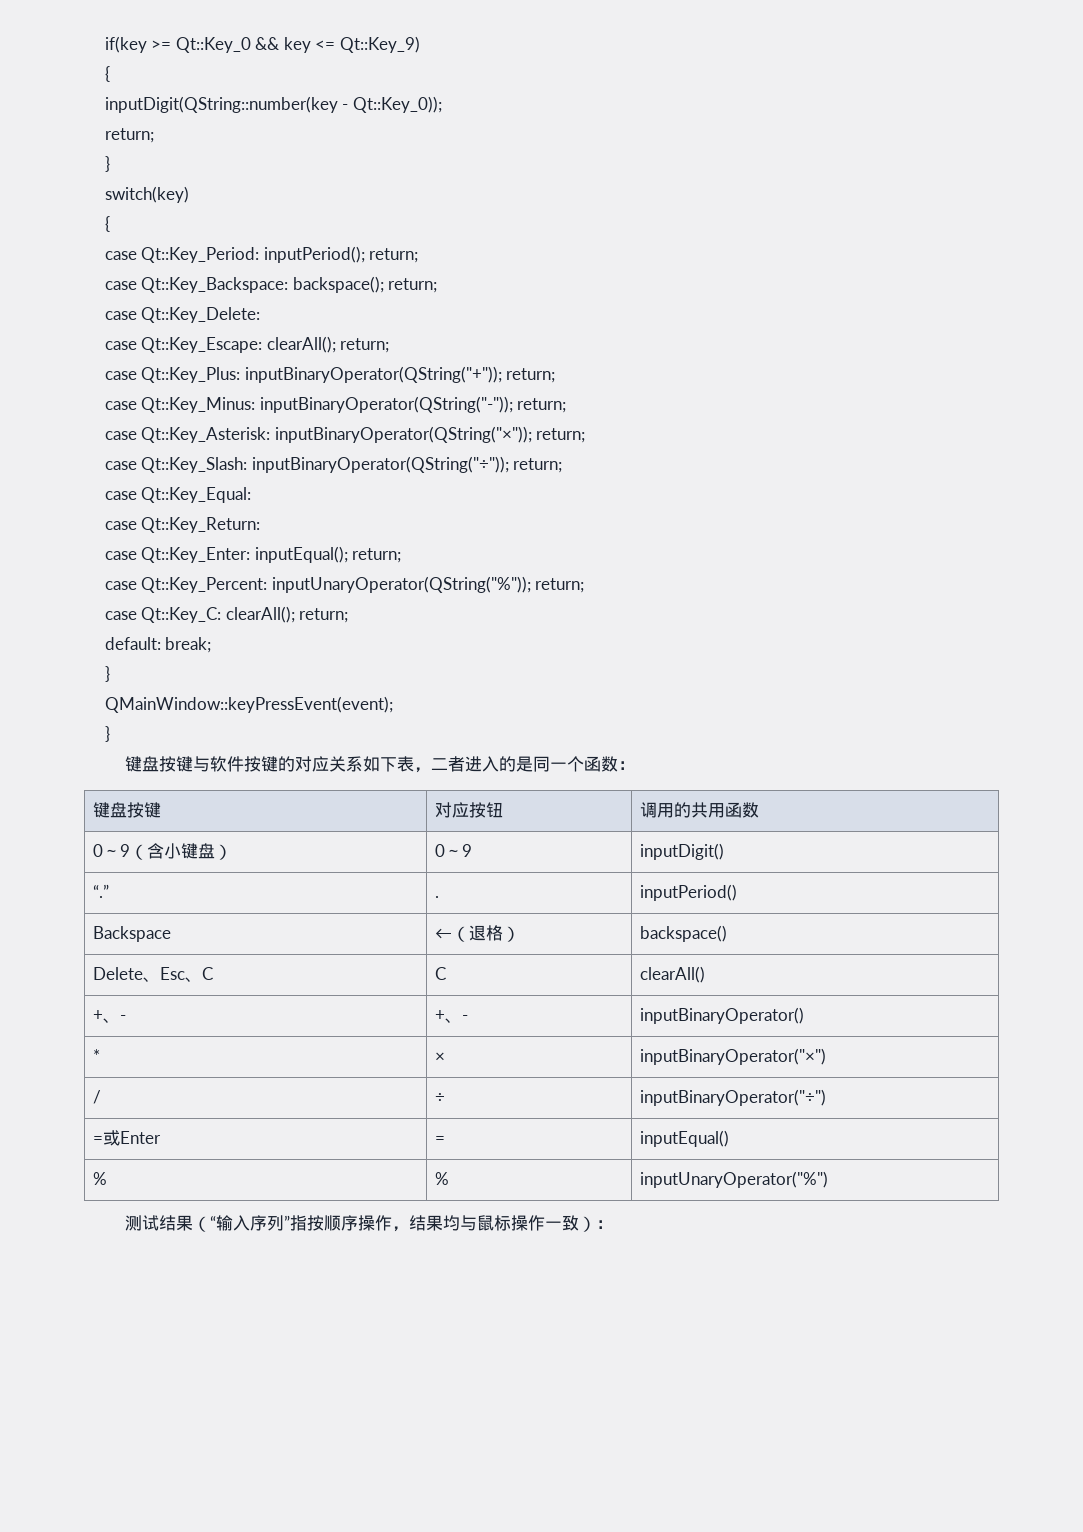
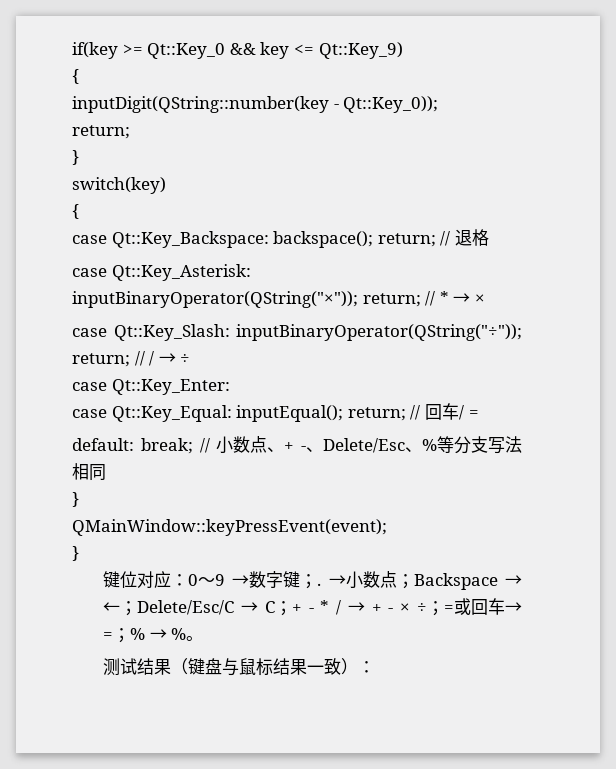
- case Qt::Key_Period: inputPeriod(); return;
- case Qt::Key_Backspace: backspace(); return;
- case Qt::Key_Delete:
- case Qt::Key_Escape: clearAll(); return;
- case Qt::Key_Plus: inputBinaryOperator(QString("+")); return;
- case Qt::Key_Minus: inputBinaryOperator(QString("-")); return;
+ case Qt::Key_Backspace: backspace(); return; // 退格
- case Qt::Key_Asterisk: inputBinaryOperator(QString("×")); return;
+ case Qt::Key_Asterisk: inputBinaryOperator(QString("×")); return; // * → ×
- case Qt::Key_Slash: inputBinaryOperator(QString("÷")); return;
- case Qt::Key_Equal:
- case Qt::Key_Return:
- case Qt::Key_Enter: inputEqual(); return;
- case Qt::Key_Percent: inputUnaryOperator(QString("%")); return;
- case Qt::Key_C: clearAll(); return;
- default: break;
+ case Qt::Key_Slash: inputBinaryOperator(QString("÷")); return; // / → ÷
+ case Qt::Key_Enter:
+ case Qt::Key_Equal: inputEqual(); return; // 回车/ =
+ default: break; // 小数点、+ -、Delete/Esc、%等分支写法相同
  }
  QMainWindow::keyPressEvent(event);
  }
- 键盘按键与软件按键的对应关系如下表，二者进入的是同一个函数：
- 键盘按键 | 对应按钮 | 调用的共用函数
- 0～9（含小键盘） | 0～9 | inputDigit()
- “.” | . | inputPeriod()
- Backspace | ←（退格） | backspace()
- Delete、Esc、C | C | clearAll()
- +、- | +、- | inputBinaryOperator()
- * | × | inputBinaryOperator("×")
- / | ÷ | inputBinaryOperator("÷")
- =或Enter | = | inputEqual()
- % | % | inputUnaryOperator("%")
+ 键位对应：0～9 →数字键；. →小数点；Backspace → ←；Delete/Esc/C → C；+ - * / → + - × ÷；=或回车→ =；% → %。
- 测试结果（“输入序列”指按顺序操作，结果均与鼠标操作一致）：
+ 测试结果（键盘与鼠标结果一致）：

